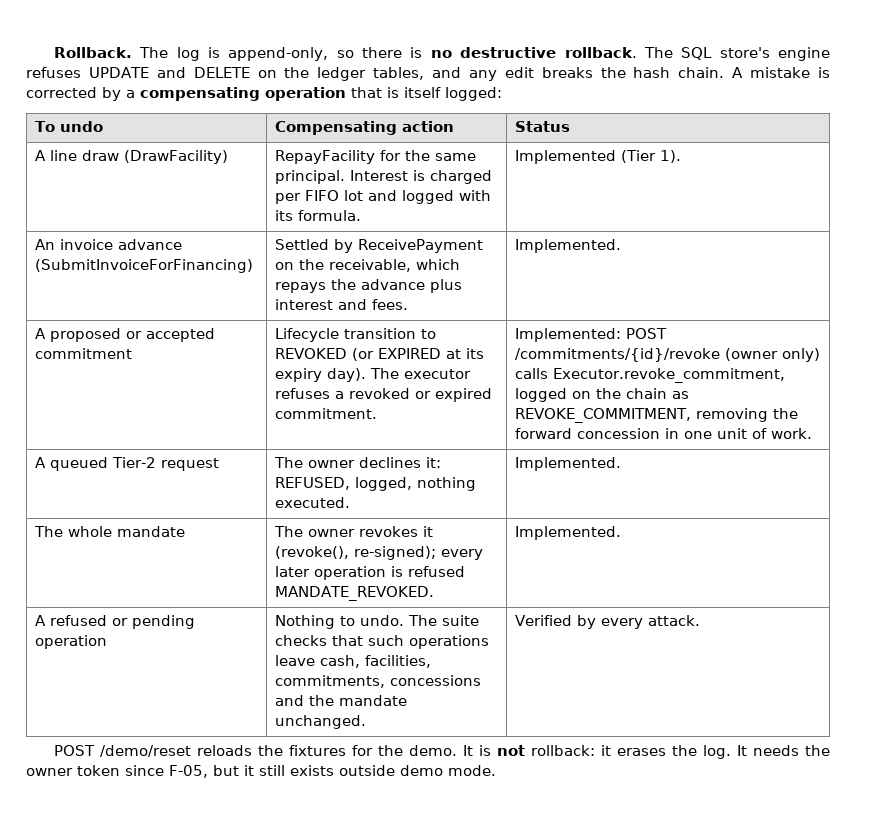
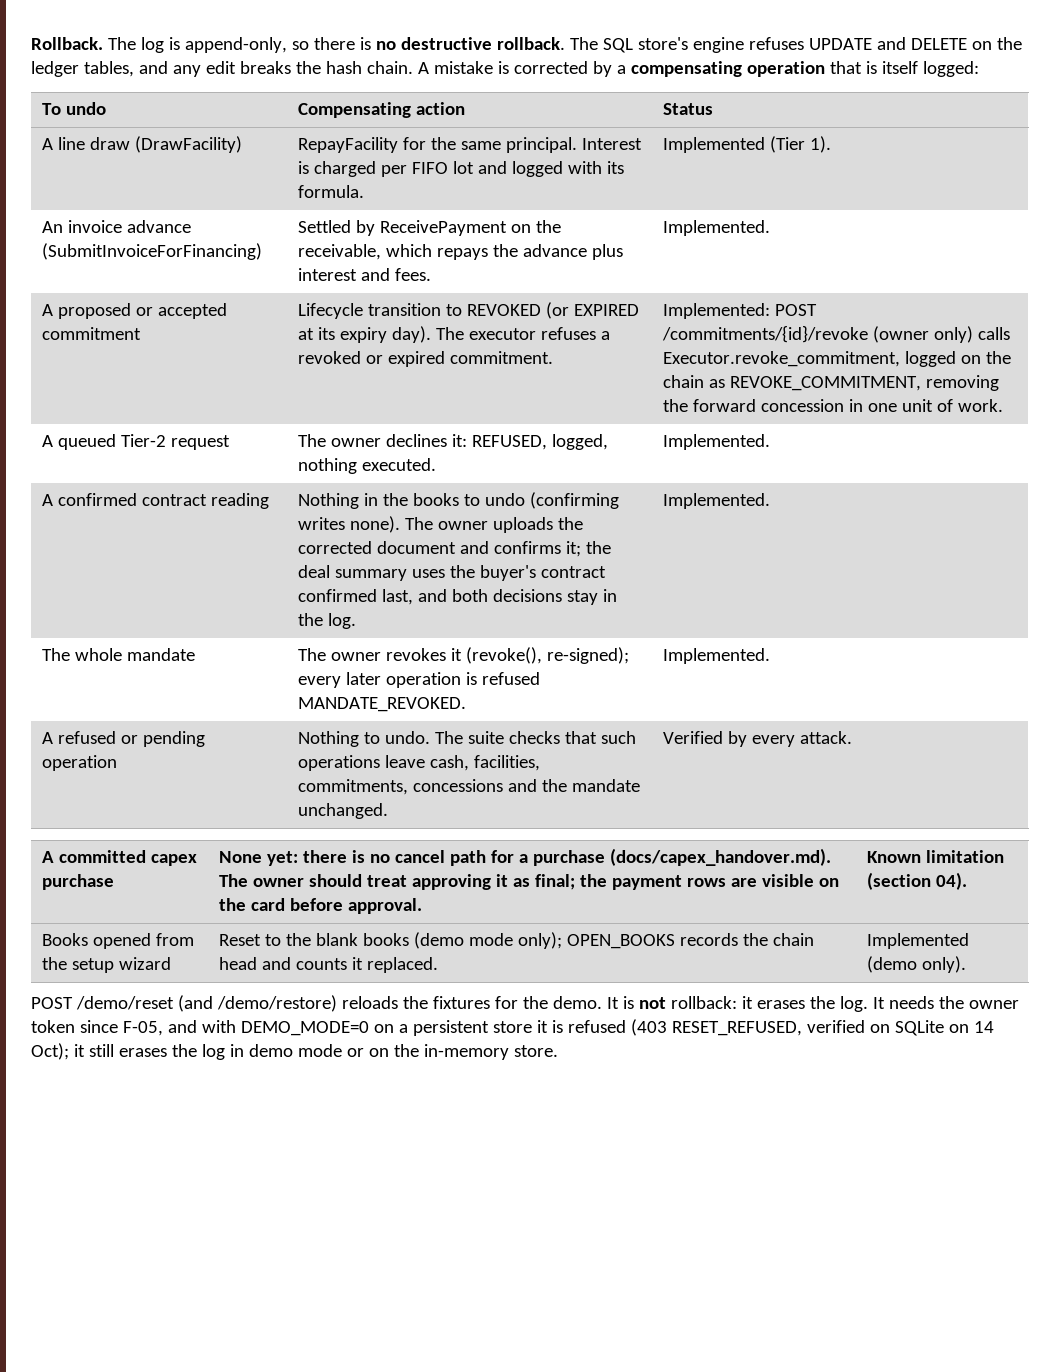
+ A confirmed contract reading | Nothing in the books to undo (confirming writes none). The owner uploads the corrected document and confirms it; the deal summary uses the buyer's contract confirmed last, and both decisions stay in the log. | Implemented.
+ A committed capex purchase | None yet: there is no cancel path for a purchase (docs/capex_handover.md). The owner should treat approving it as final; the payment rows are visible on the card before approval. | Known limitation (section 04).
+ Books opened from the setup wizard | Reset to the blank books (demo mode only); OPEN_BOOKS records the chain head and counts it replaced. | Implemented (demo only).
- POST /demo/reset reloads the fixtures for the demo.
+ POST /demo/reset (and /demo/restore) reloads the fixtures for the demo.
- It needs the owner token since F-05, but it still exists outside demo mode.
+ It needs the owner token since F-05, and with DEMO_MODE=0 on a persistent store it is refused (403 RESET_REFUSED, verified on SQLite on 14 Oct); it still erases the log in demo mode or on the in-memory store.

